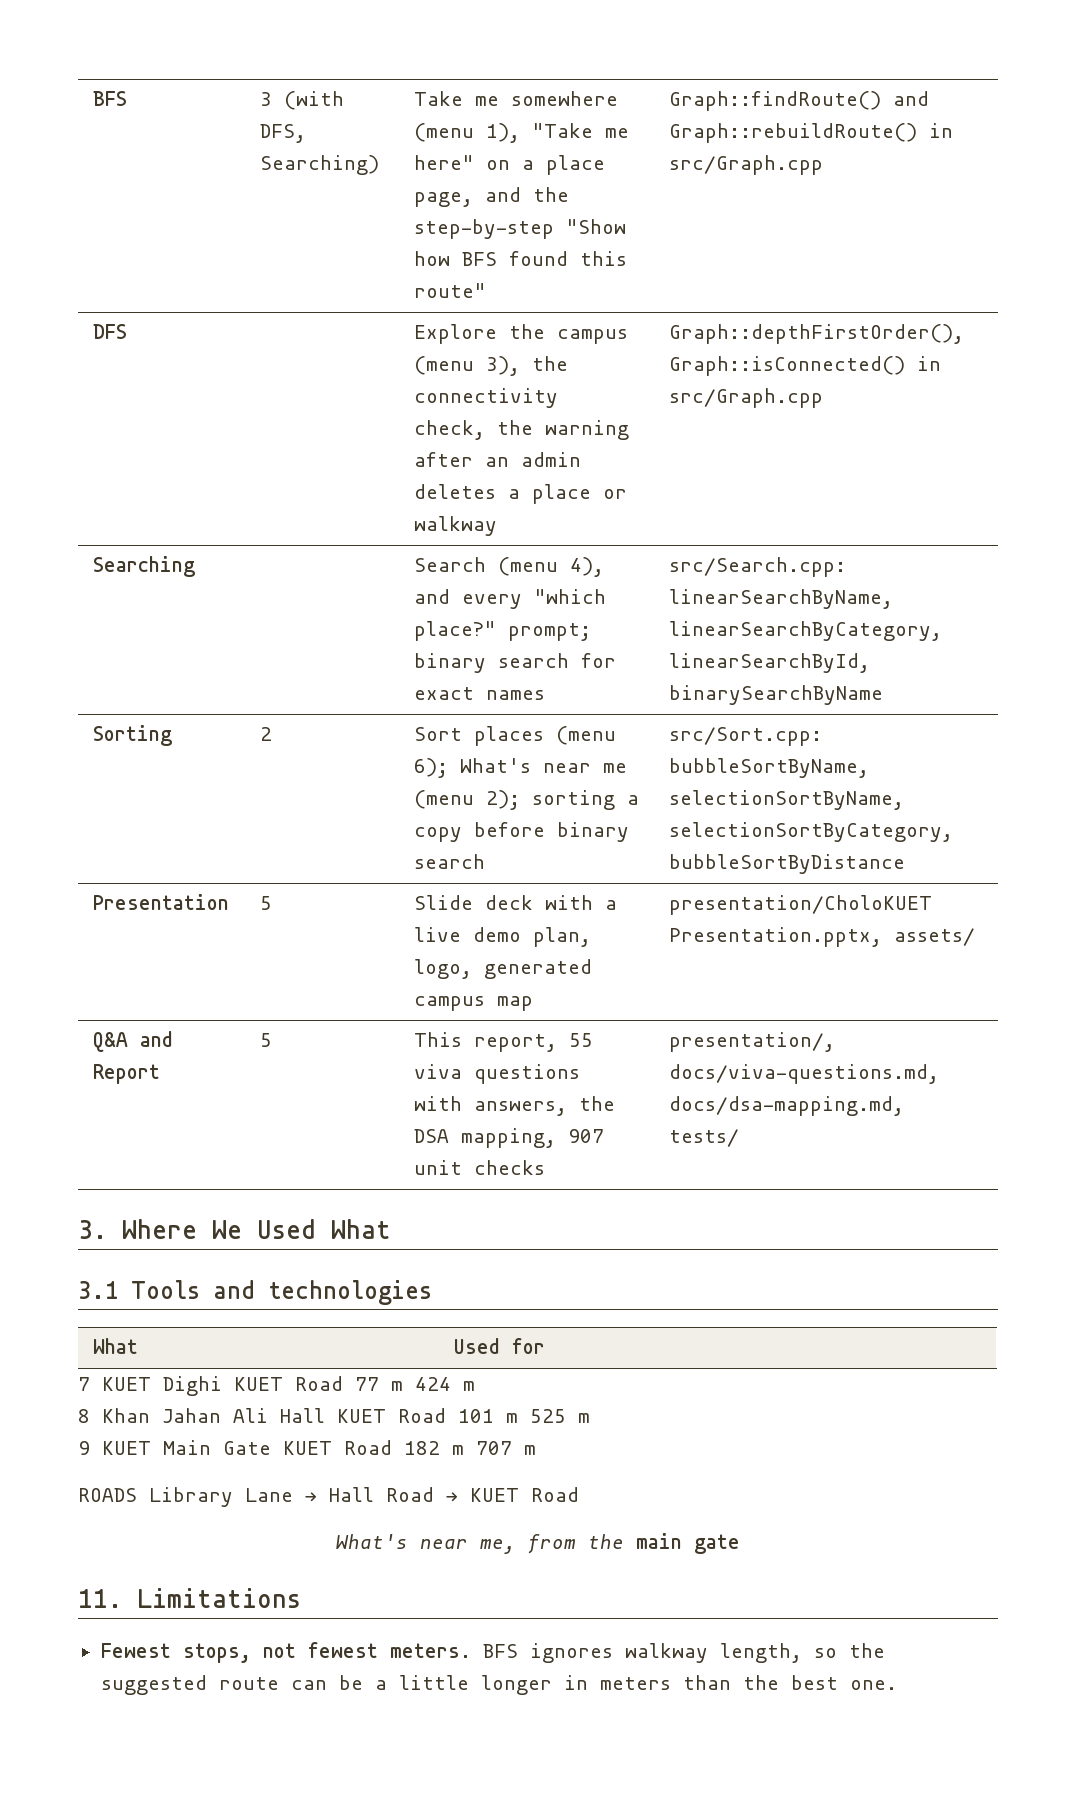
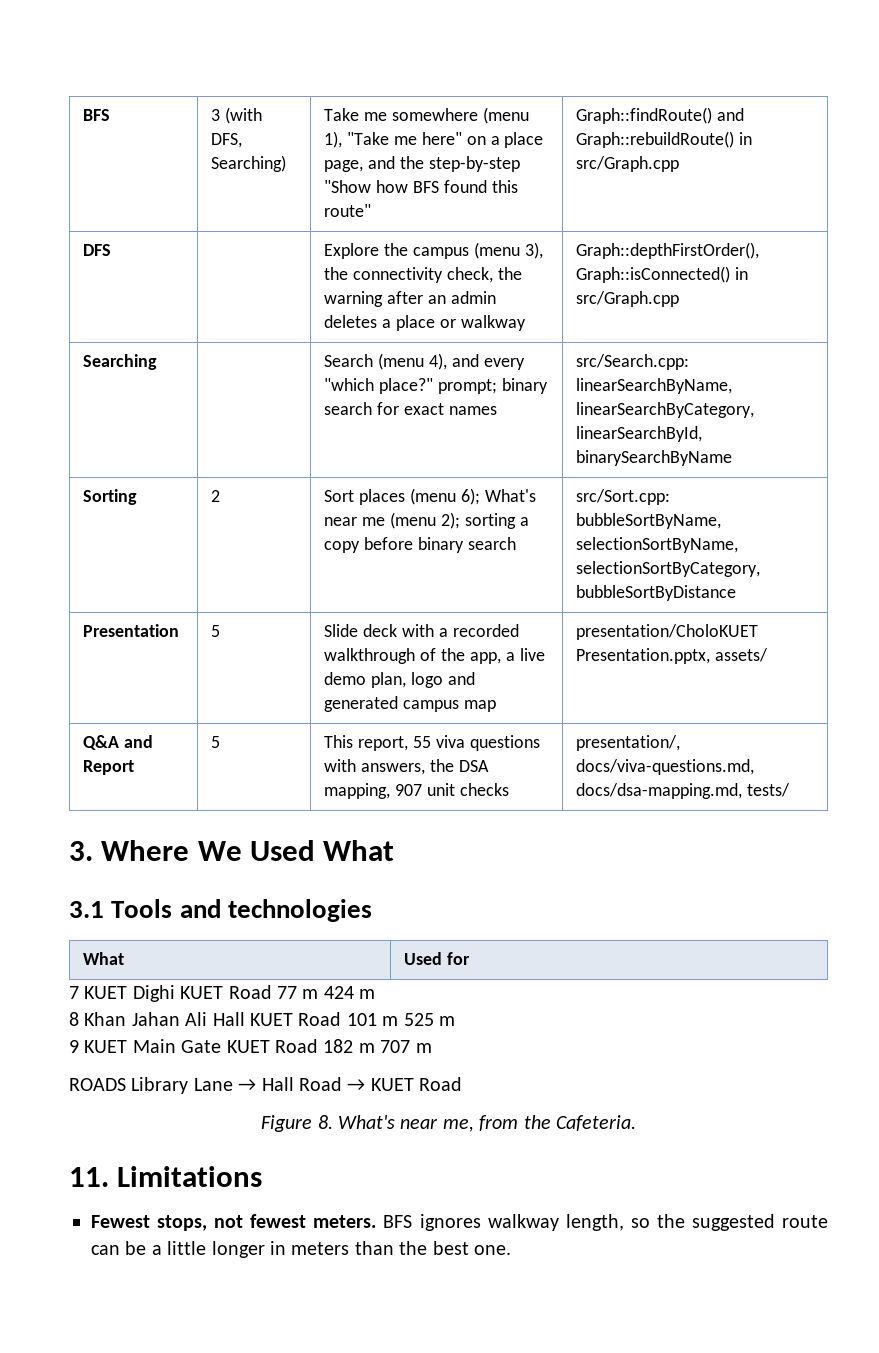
- Presentation | 5 | Slide deck with a live demo plan, logo, generated campus map | presentation/CholoKUET Presentation.pptx, assets/
+ Presentation | 5 | Slide deck with a recorded walkthrough of the app, a live demo plan, logo and generated campus map | presentation/CholoKUET Presentation.pptx, assets/
- What's near me, from the main gate
+ Figure 8. What's near me, from the Cafeteria.

